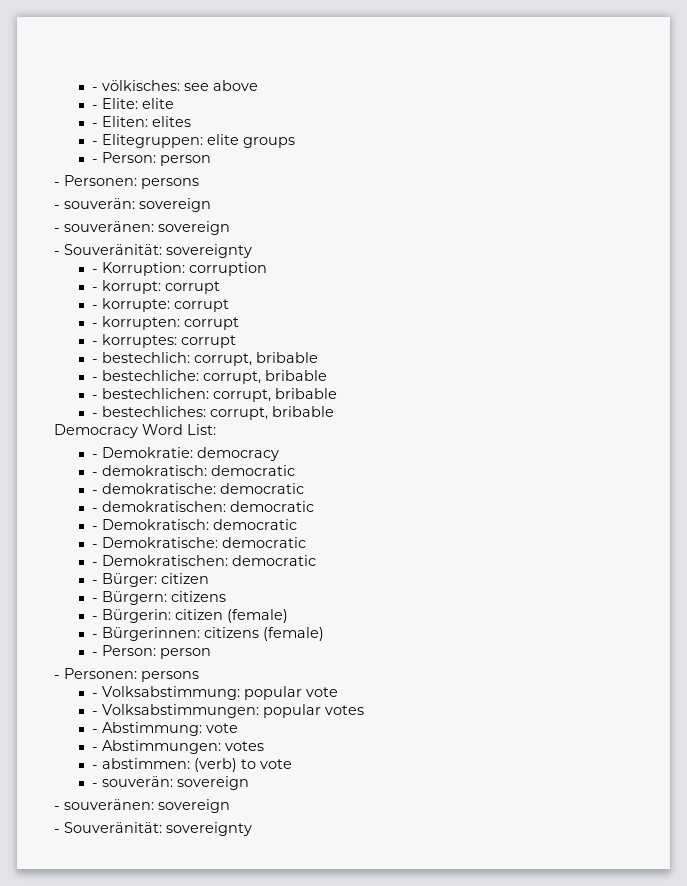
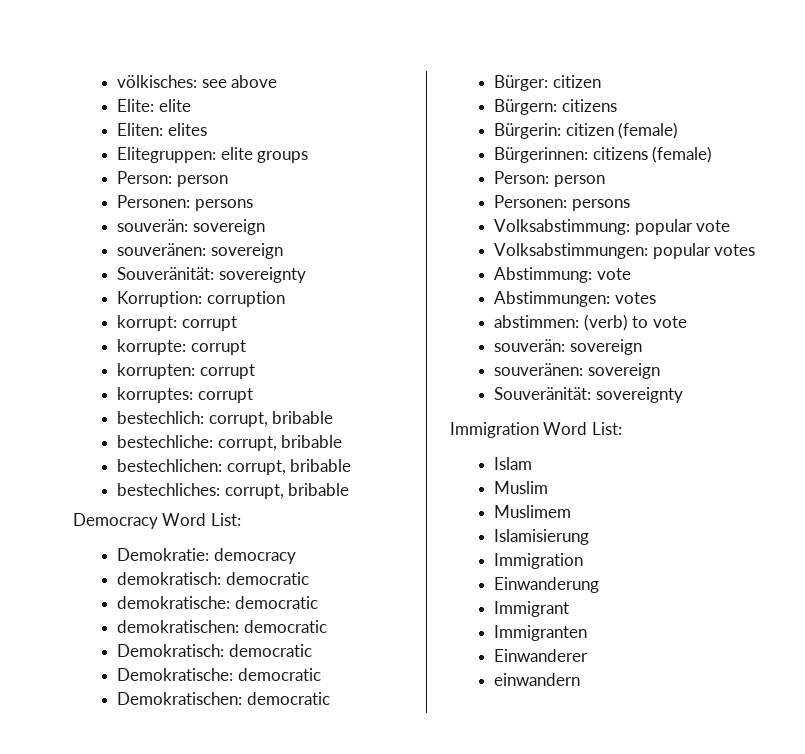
- - völkisches: see above
+ völkisches: see above
- - Elite: elite
+ Elite: elite
- - Eliten: elites
+ Eliten: elites
- - Elitegruppen: elite groups
- - Person: person
- - Personen: persons
- - souverän: sovereign
- - souveränen: sovereign
- - Souveränität: sovereignty
- - Korruption: corruption
+ Elitegruppen: elite groups
+ Person: person
+ Personen: persons
+ souverän: sovereign
+ souveränen: sovereign
+ Souveränität: sovereignty
+ Korruption: corruption
- - korrupt: corrupt
+ korrupt: corrupt
- - korrupte: corrupt
+ korrupte: corrupt
- - korrupten: corrupt
+ korrupten: corrupt
- - korruptes: corrupt
+ korruptes: corrupt
- - bestechlich: corrupt, bribable
+ bestechlich: corrupt, bribable
- - bestechliche: corrupt, bribable
+ bestechliche: corrupt, bribable
- - bestechlichen: corrupt, bribable
+ bestechlichen: corrupt, bribable
- - bestechliches: corrupt, bribable
+ bestechliches: corrupt, bribable
- - Demokratie: democracy
+ Demokratie: democracy
- - demokratisch: democratic
+ demokratisch: democratic
- - demokratische: democratic
+ demokratische: democratic
- - demokratischen: democratic
+ demokratischen: democratic
- - Demokratisch: democratic
+ Demokratisch: democratic
- - Demokratische: democratic
+ Demokratische: democratic
- - Demokratischen: democratic
+ Demokratischen: democratic
- - Bürger: citizen
+ Bürger: citizen
- - Bürgern: citizens
+ Bürgern: citizens
- - Bürgerin: citizen (female)
+ Bürgerin: citizen (female)
- - Bürgerinnen: citizens (female)
- - Person: person
- - Personen: persons
- - Volksabstimmung: popular vote
+ Bürgerinnen: citizens (female)
+ Person: person
+ Personen: persons
+ Volksabstimmung: popular vote
- - Volksabstimmungen: popular votes
+ Volksabstimmungen: popular votes
- - Abstimmung: vote
+ Abstimmung: vote
- - Abstimmungen: votes
+ Abstimmungen: votes
- - abstimmen: (verb) to vote
- - souverän: sovereign
- - souveränen: sovereign
- - Souveränität: sovereignty
+ abstimmen: (verb) to vote
+ souverän: sovereign
+ souveränen: sovereign
+ Souveränität: sovereignty
+ Immigration Word List:
+ Islam
+ Muslim
+ Muslimem
+ Islamisierung
+ Immigration
+ Einwanderung
+ Immigrant
+ Immigranten
+ Einwanderer
+ einwandern

